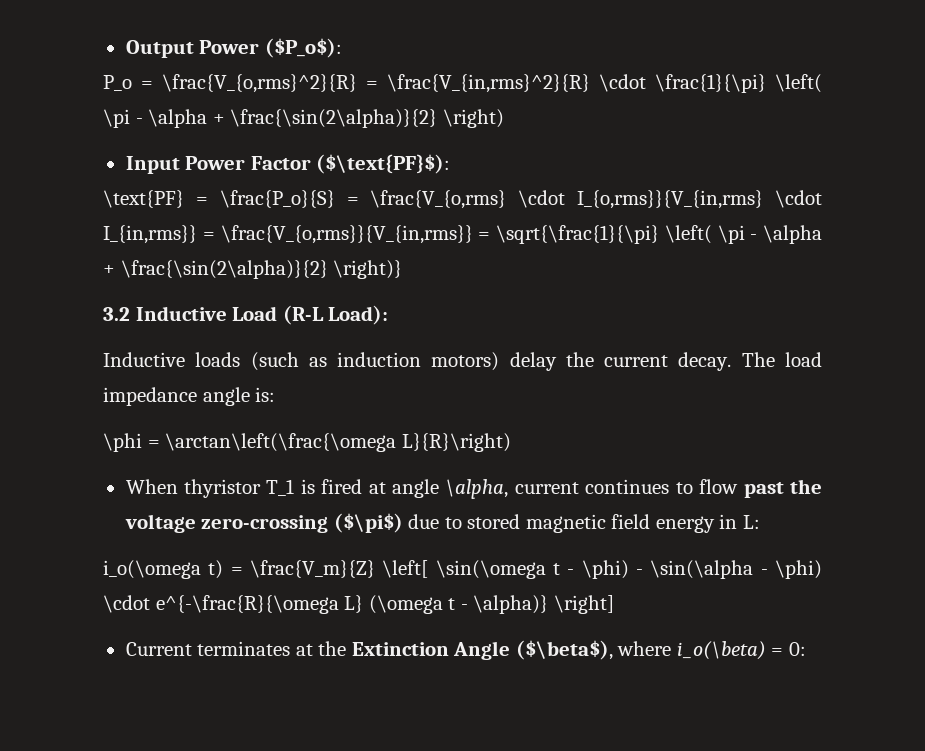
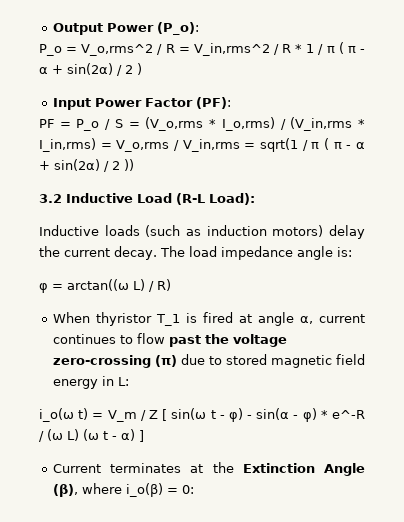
- Output Power ($P_o$):
+ Output Power (P_o):
- P_o = \frac{V_{o,rms}^2}{R} = \frac{V_{in,rms}^2}{R} \cdot \frac{1}{\pi} \left( \pi - \alpha + \frac{\sin(2\alpha)}{2} \right)
- Input Power Factor ($\text{PF}$):
- \text{PF} = \frac{P_o}{S} = \frac{V_{o,rms} \cdot I_{o,rms}}{V_{in,rms} \cdot I_{in,rms}} = \frac{V_{o,rms}}{V_{in,rms}} = \sqrt{\frac{1}{\pi} \left( \pi - \alpha + \frac{\sin(2\alpha)}{2} \right)}
+ P_o = V_o,rms^2 / R = V_in,rms^2 / R * 1 / π ( π - α + sin(2α) / 2 )
+ Input Power Factor (PF):
+ PF = P_o / S = (V_o,rms * I_o,rms) / (V_in,rms * I_in,rms) = V_o,rms / V_in,rms = sqrt(1 / π ( π - α + sin(2α) / 2 ))
- \phi = \arctan\left(\frac{\omega L}{R}\right)
+ φ = arctan((ω L) / R)
- When thyristor T_1 is fired at angle \alpha, current continues to flow past the voltage zero-crossing ($\pi$) due to stored magnetic field energy in L:
+ When thyristor T_1 is fired at angle α, current continues to flow past the voltage zero-crossing (π) due to stored magnetic field energy in L:
- i_o(\omega t) = \frac{V_m}{Z} \left[ \sin(\omega t - \phi) - \sin(\alpha - \phi) \cdot e^{-\frac{R}{\omega L} (\omega t - \alpha)} \right]
+ i_o(ω t) = V_m / Z [ sin(ω t - φ) - sin(α - φ) * e^-R / (ω L) (ω t - α) ]
- Current terminates at the Extinction Angle ($\beta$), where i_o(\beta) = 0:
+ Current terminates at the Extinction Angle (β), where i_o(β) = 0:

